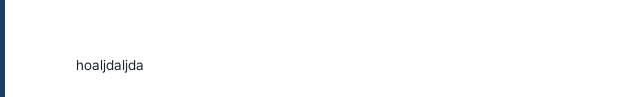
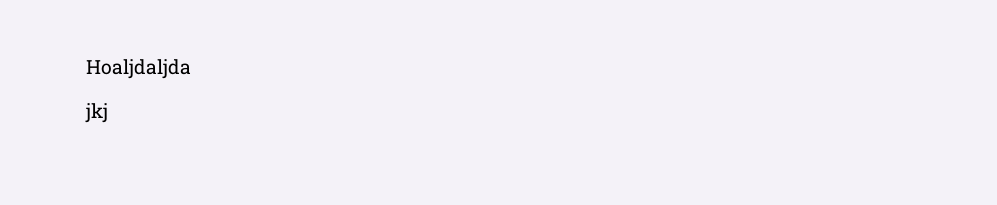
- hoaljdaljda
+ Hoaljdaljda
+ jkj

